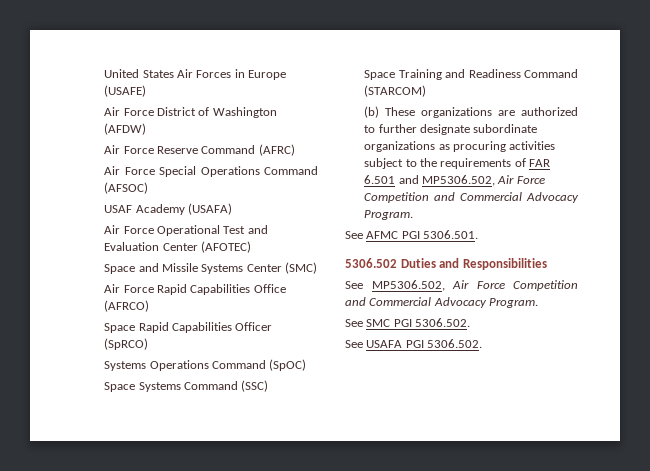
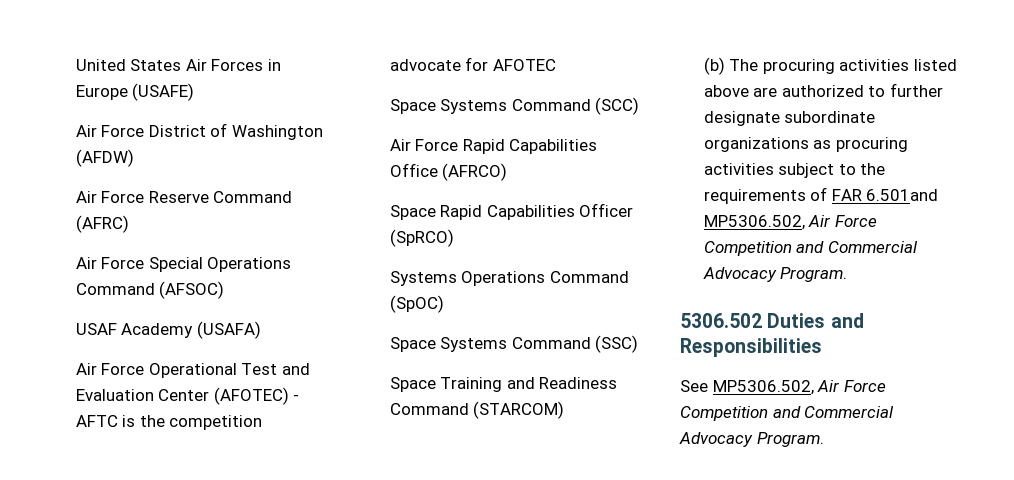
- Air Force Operational Test and Evaluation Center (AFOTEC)
- Space and Missile Systems Center (SMC)
+ Air Force Operational Test and Evaluation Center (AFOTEC) - AFTC is the competition advocate for AFOTEC
+ Space Systems Command (SCC)
- (b) These organizations are authorized to further designate subordinate organizations as procuring activities subject to the requirements of FAR 6.501 and MP5306.502, Air Force Competition and Commercial Advocacy Program.
- See AFMC PGI 5306.501.
+ (b) The procuring activities listed above are authorized to further designate subordinate organizations as procuring activities subject to the requirements of FAR 6.501and MP5306.502, Air Force Competition and Commercial Advocacy Program.
- See SMC PGI 5306.502.
- See USAFA PGI 5306.502.

